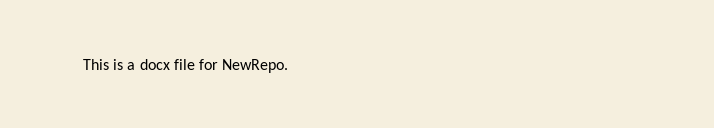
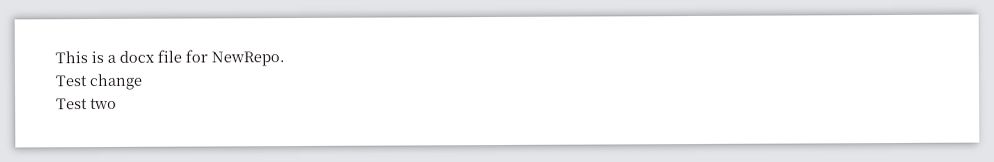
+ Test change
+ Test two

